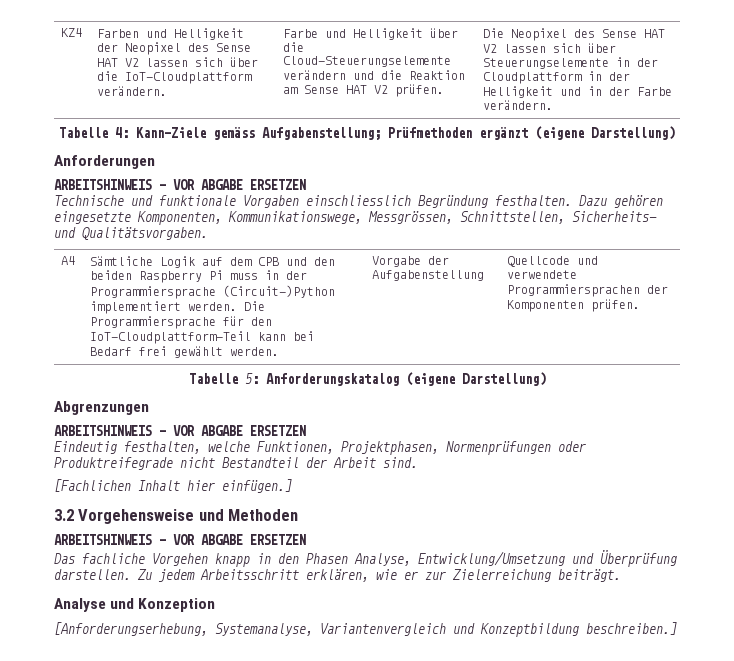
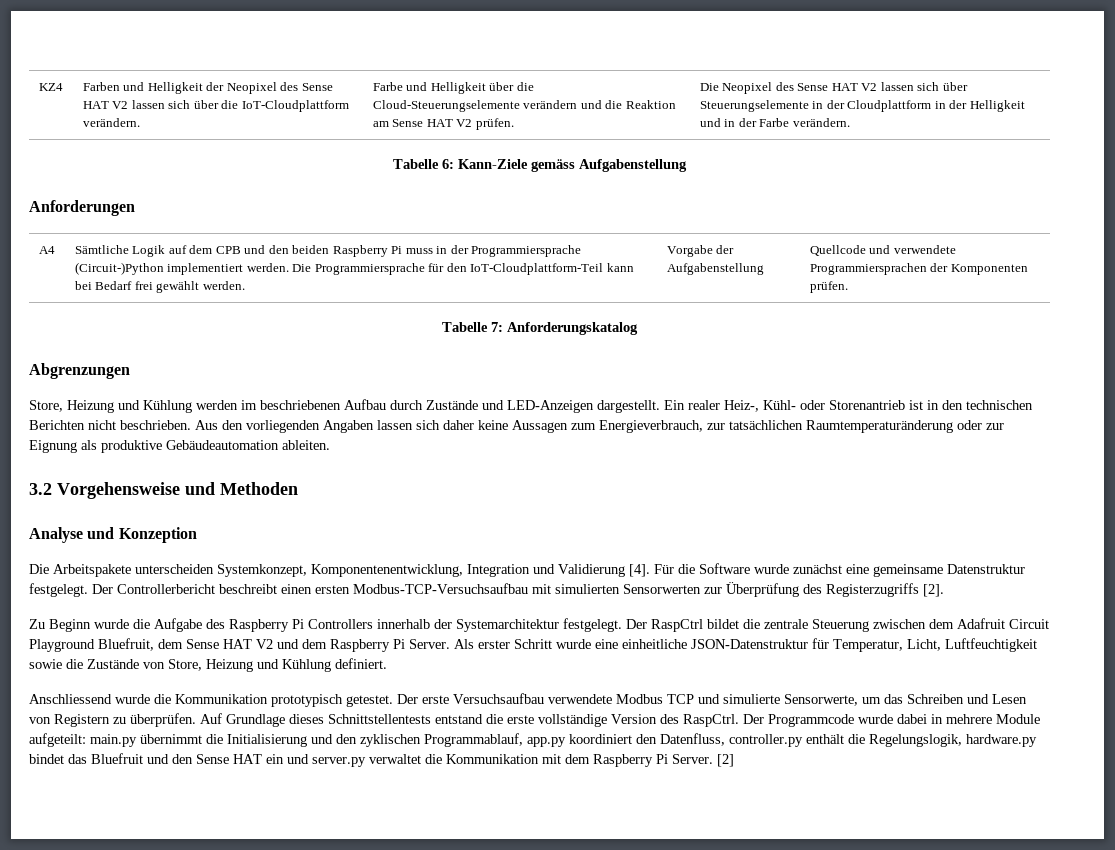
- Tabelle 4: Kann-Ziele gemäss Aufgabenstellung; Prüfmethoden ergänzt (eigene Darstellung)
+ Tabelle 6: Kann-Ziele gemäss Aufgabenstellung
  Anforderungen
- ARBEITSHINWEIS - VOR ABGABE ERSETZEN
- Technische und funktionale Vorgaben einschliesslich Begründung festhalten. Dazu gehören eingesetzte Komponenten, Kommunikationswege, Messgrössen, Schnittstellen, Sicherheits- und Qualitätsvorgaben.
- Tabelle 5: Anforderungskatalog (eigene Darstellung)
+ Tabelle 7: Anforderungskatalog
  Abgrenzungen
- ARBEITSHINWEIS - VOR ABGABE ERSETZEN
- Eindeutig festhalten, welche Funktionen, Projektphasen, Normenprüfungen oder Produktreifegrade nicht Bestandteil der Arbeit sind.
- [Fachlichen Inhalt hier einfügen.]
+ Store, Heizung und Kühlung werden im beschriebenen Aufbau durch Zustände und LED-Anzeigen dargestellt. Ein realer Heiz-, Kühl- oder Storenantrieb ist in den technischen Berichten nicht beschrieben. Aus den vorliegenden Angaben lassen sich daher keine Aussagen zum Energieverbrauch, zur tatsächlichen Raumtemperaturänderung oder zur Eignung als produktive Gebäudeautomation ableiten.
  3.2 Vorgehensweise und Methoden
- ARBEITSHINWEIS - VOR ABGABE ERSETZEN
- Das fachliche Vorgehen knapp in den Phasen Analyse, Entwicklung/Umsetzung und Überprüfung darstellen. Zu jedem Arbeitsschritt erklären, wie er zur Zielerreichung beiträgt.
  Analyse und Konzeption
- [Anforderungserhebung, Systemanalyse, Variantenvergleich und Konzeptbildung beschreiben.]
+ Die Arbeitspakete unterscheiden Systemkonzept, Komponentenentwicklung, Integration und Validierung [4]. Für die Software wurde zunächst eine gemeinsame Datenstruktur festgelegt. Der Controllerbericht beschreibt einen ersten Modbus-TCP-Versuchsaufbau mit simulierten Sensorwerten zur Überprüfung des Registerzugriffs [2].
+ Zu Beginn wurde die Aufgabe des Raspberry Pi Controllers innerhalb der Systemarchitektur festgelegt. Der RaspCtrl bildet die zentrale Steuerung zwischen dem Adafruit Circuit Playground Bluefruit, dem Sense HAT V2 und dem Raspberry Pi Server. Als erster Schritt wurde eine einheitliche JSON-Datenstruktur für Temperatur, Licht, Luftfeuchtigkeit sowie die Zustände von Store, Heizung und Kühlung definiert.
+ Anschliessend wurde die Kommunikation prototypisch getestet. Der erste Versuchsaufbau verwendete Modbus TCP und simulierte Sensorwerte, um das Schreiben und Lesen von Registern zu überprüfen. Auf Grundlage dieses Schnittstellentests entstand die erste vollständige Version des RaspCtrl. Der Programmcode wurde dabei in mehrere Module aufgeteilt: main.py übernimmt die Initialisierung und den zyklischen Programmablauf, app.py koordiniert den Datenfluss, controller.py enthält die Regelungslogik, hardware.py bindet das Bluefruit und den Sense HAT ein und server.py verwaltet die Kommunikation mit dem Raspberry Pi Server. [2]

